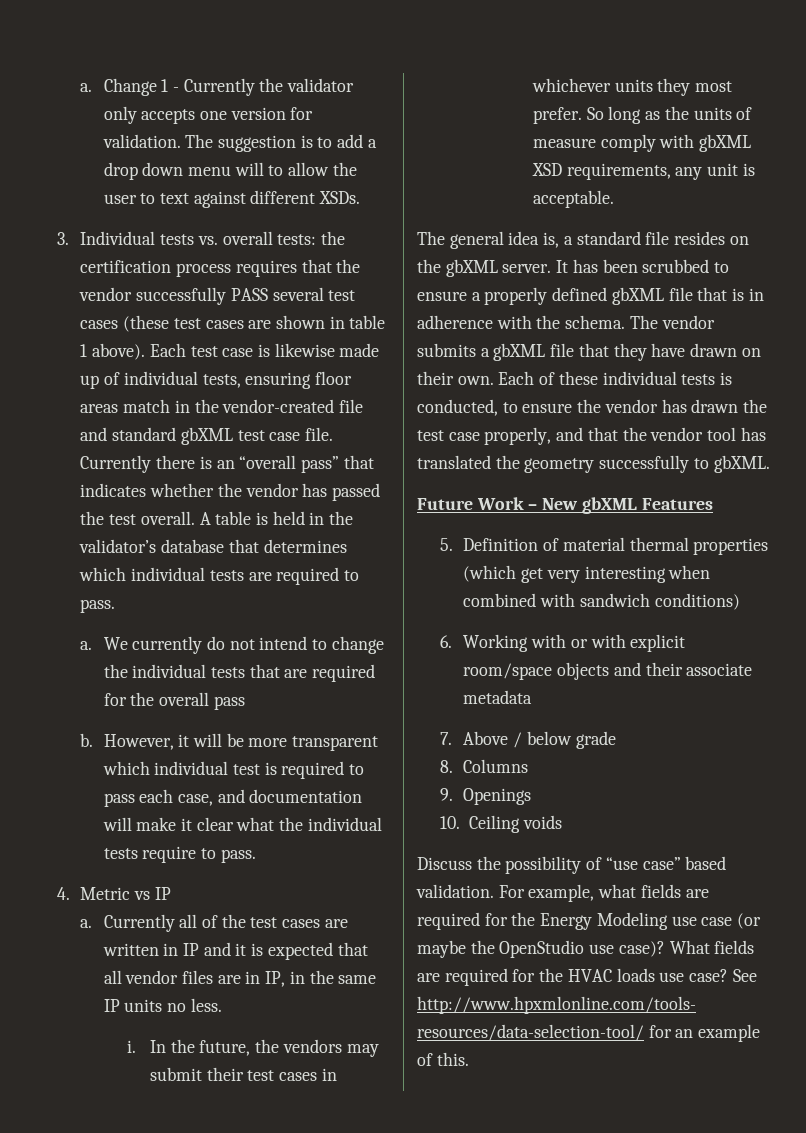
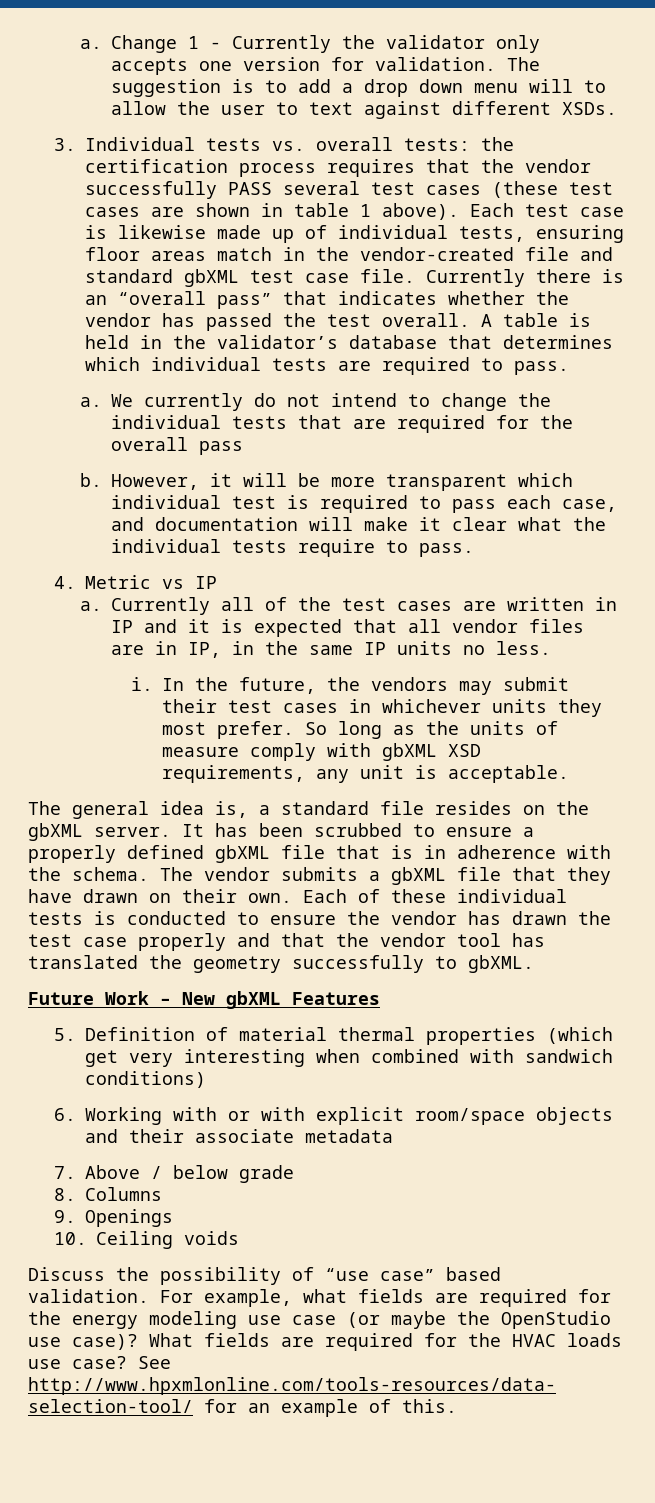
- Each of these individual tests is conducted, to ensure the vendor has drawn the test case properly, and that the vendor tool has translated the geometry successfully to gbXML.
+ Each of these individual tests is conducted to ensure the vendor has drawn the test case properly and that the vendor tool has translated the geometry successfully to gbXML.
- For example, what fields are required for the Energy Modeling use case (or maybe the OpenStudio use case)?
+ For example, what fields are required for the energy modeling use case (or maybe the OpenStudio use case)?

